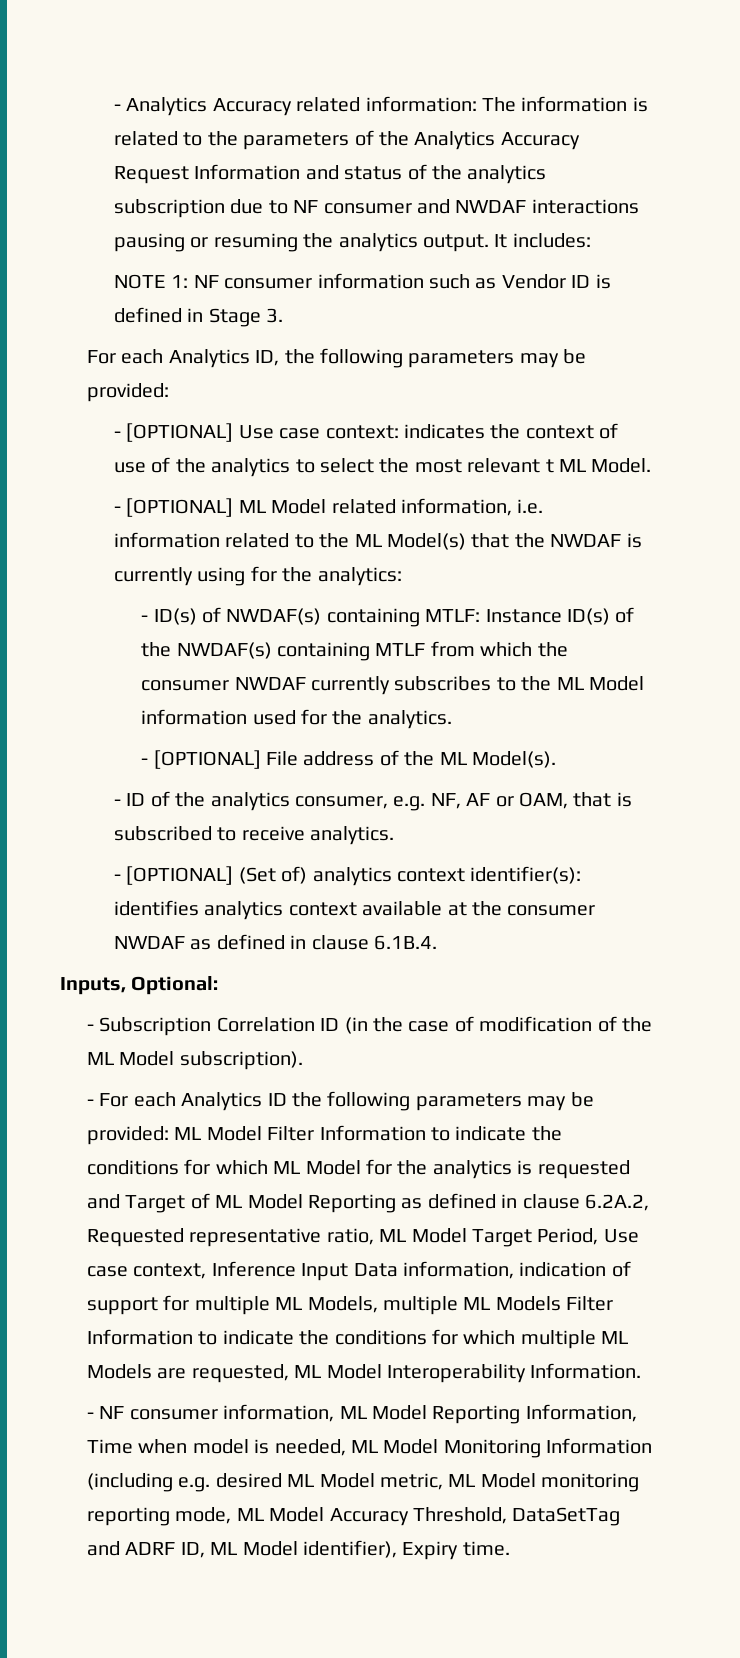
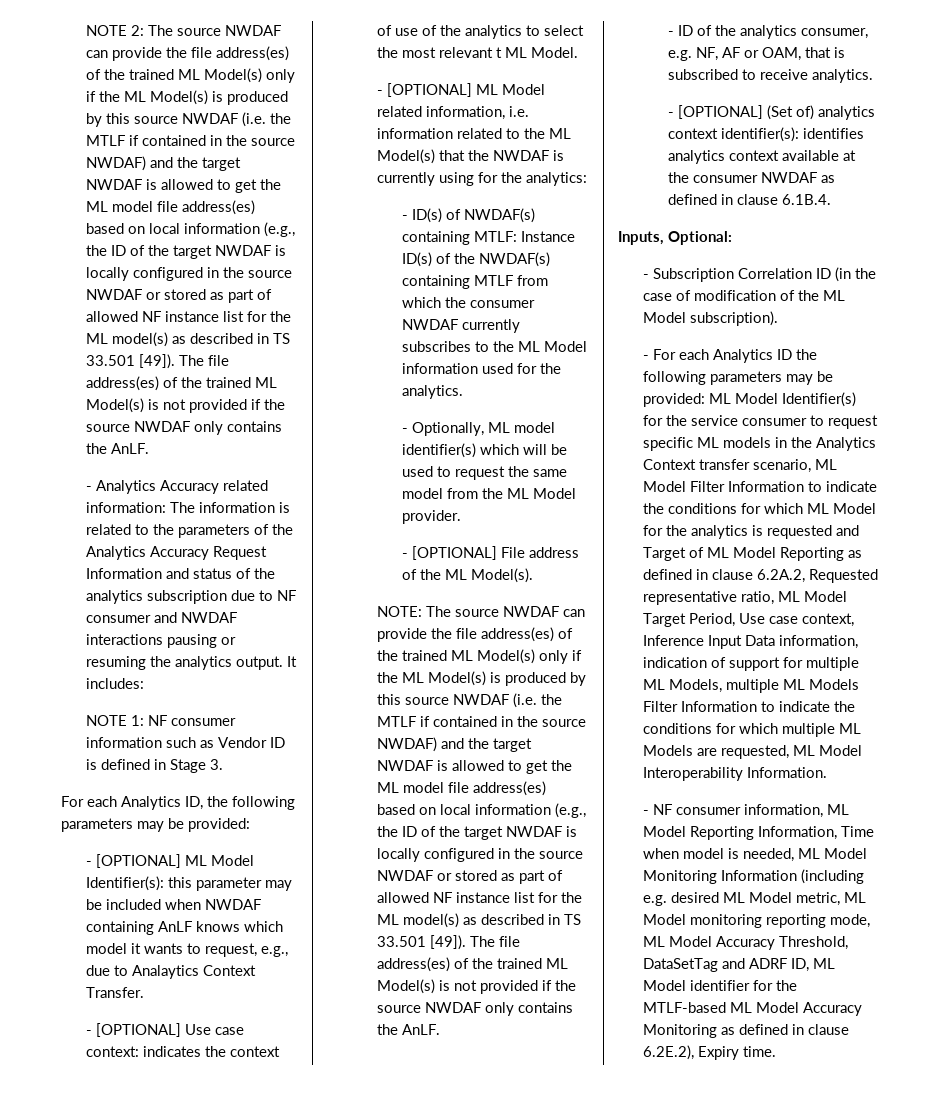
+ NOTE 2: The source NWDAF can provide the file address(es) of the trained ML Model(s) only if the ML Model(s) is produced by this source NWDAF (i.e. the MTLF if contained in the source NWDAF) and the target NWDAF is allowed to get the ML model file address(es) based on local information (e.g., the ID of the target NWDAF is locally configured in the source NWDAF or stored as part of allowed NF instance list for the ML model(s) as described in TS 33.501 [49]). The file address(es) of the trained ML Model(s) is not provided if the source NWDAF only contains the AnLF.
+ - [OPTIONAL] ML Model Identifier(s): this parameter may be included when NWDAF containing AnLF knows which model it wants to request, e.g., due to Analaytics Context Transfer.
+ - Optionally, ML model identifier(s) which will be used to request the same model from the ML Model provider.
+ NOTE: The source NWDAF can provide the file address(es) of the trained ML Model(s) only if the ML Model(s) is produced by this source NWDAF (i.e. the MTLF if contained in the source NWDAF) and the target NWDAF is allowed to get the ML model file address(es) based on local information (e.g., the ID of the target NWDAF is locally configured in the source NWDAF or stored as part of allowed NF instance list for the ML model(s) as described in TS 33.501 [49]). The file address(es) of the trained ML Model(s) is not provided if the source NWDAF only contains the AnLF.
- ML Model Filter Information to indicate the conditions for which ML Model for the analytics is requested and Target of ML Model Reporting as defined in clause 6.2A.2, Requested representative ratio, ML Model Target Period, Use case context, Inference Input Data information, indication of support for multiple ML Models, multiple ML Models Filter Information to indicate the conditions for which multiple ML Models are requested, ML Model Interoperability Information.
+ ML Model Identifier(s) for the service consumer to request specific ML models in the Analytics Context transfer scenario, ML Model Filter Information to indicate the conditions for which ML Model for the analytics is requested and Target of ML Model Reporting as defined in clause 6.2A.2, Requested representative ratio, ML Model Target Period, Use case context, Inference Input Data information, indication of support for multiple ML Models, multiple ML Models Filter Information to indicate the conditions for which multiple ML Models are requested, ML Model Interoperability Information.
- - NF consumer information, ML Model Reporting Information, Time when model is needed, ML Model Monitoring Information (including e.g. desired ML Model metric, ML Model monitoring reporting mode, ML Model Accuracy Threshold, DataSetTag and ADRF ID, ML Model identifier), Expiry time.
+ - NF consumer information, ML Model Reporting Information, Time when model is needed, ML Model Monitoring Information (including e.g. desired ML Model metric, ML Model monitoring reporting mode, ML Model Accuracy Threshold, DataSetTag and ADRF ID, ML Model identifier for the MTLF-based ML Model Accuracy Monitoring as defined in clause 6.2E.2), Expiry time.

